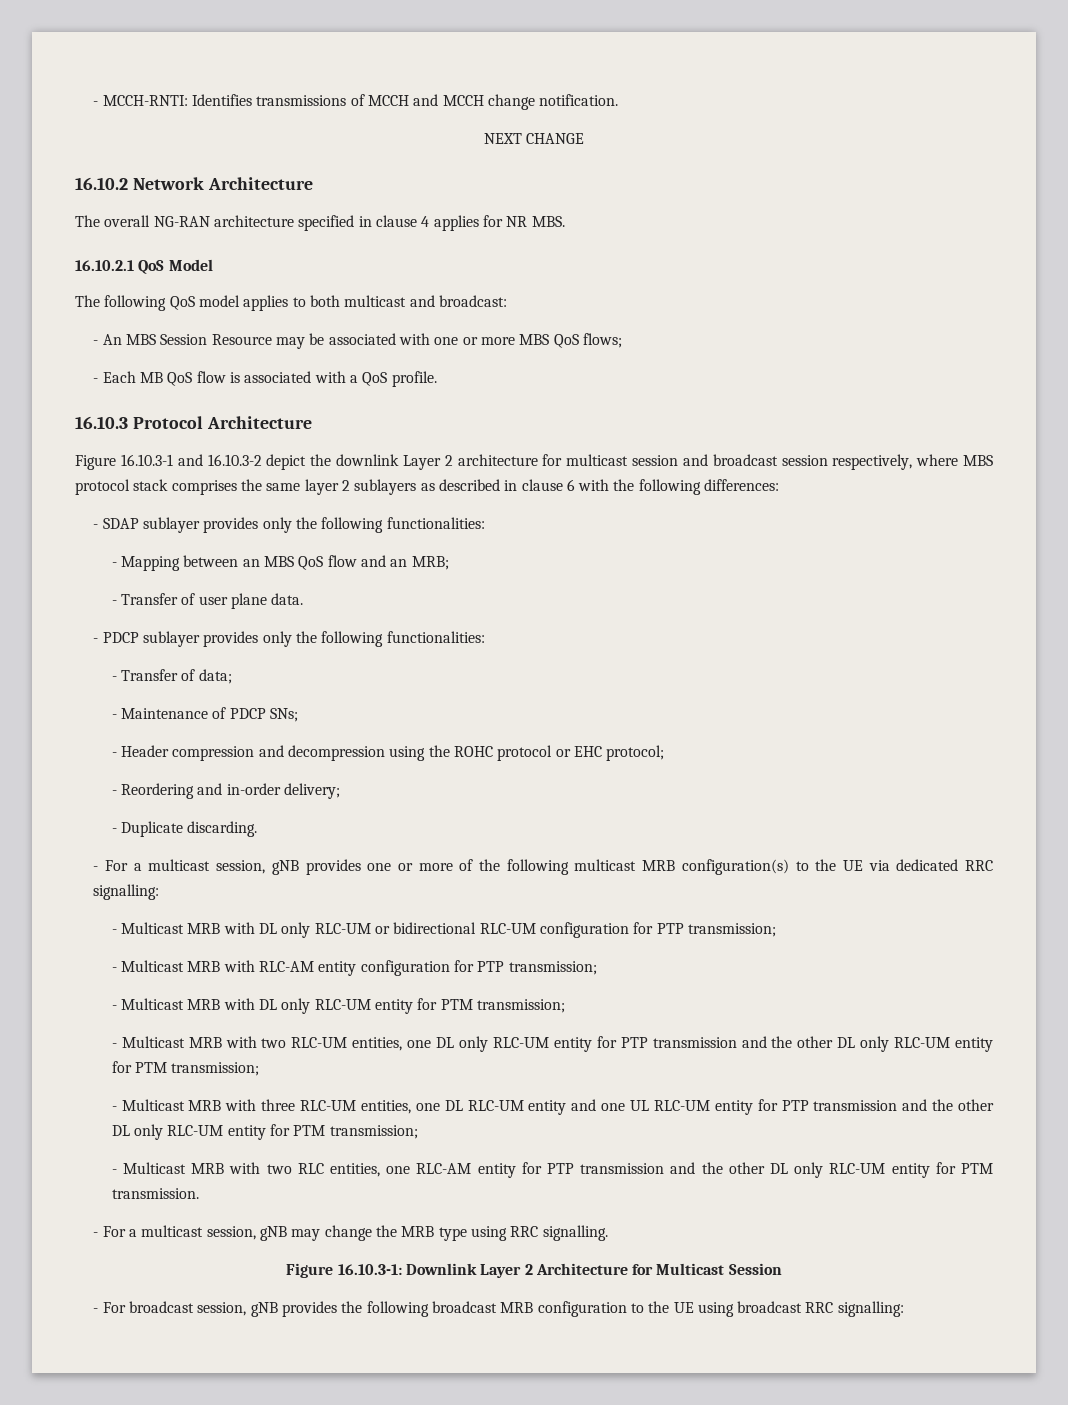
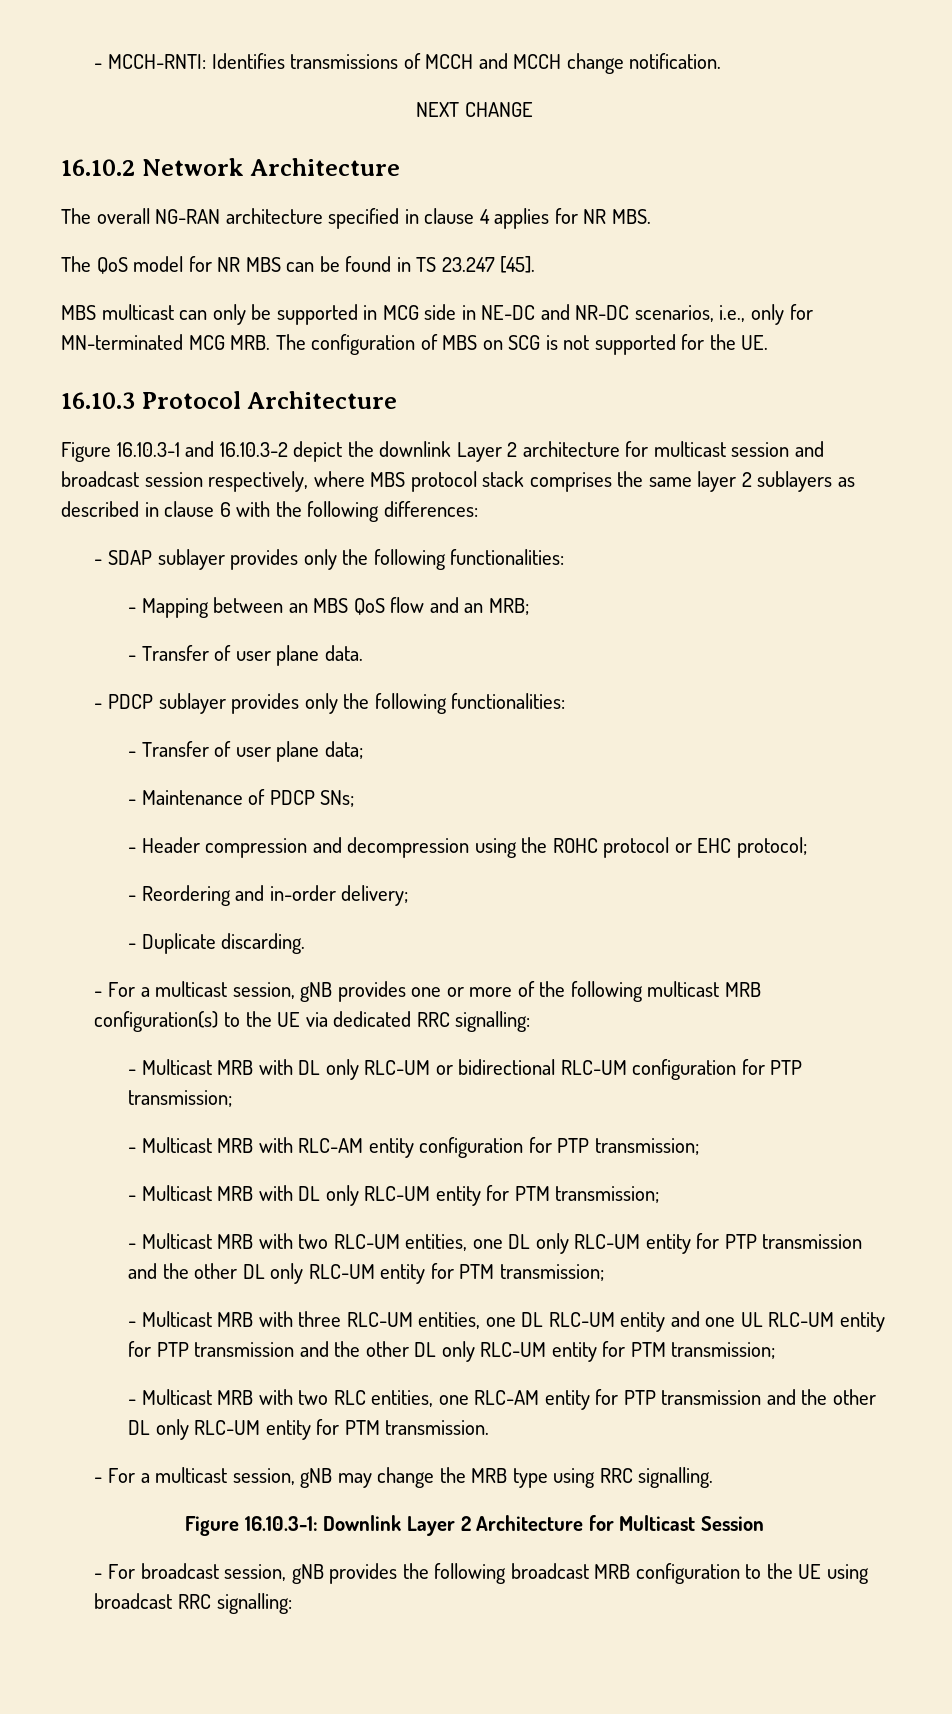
- 16.10.2.1 QoS Model
- The following QoS model applies to both multicast and broadcast:
- - An MBS Session Resource may be associated with one or more MBS QoS flows;
- - Each MB QoS flow is associated with a QoS profile.
+ The QoS model for NR MBS can be found in TS 23.247 [45].
+ MBS multicast can only be supported in MCG side in NE-DC and NR-DC scenarios, i.e., only for MN-terminated MCG MRB. The configuration of MBS on SCG is not supported for the UE.
- - Transfer of data;
+ - Transfer of user plane data;

